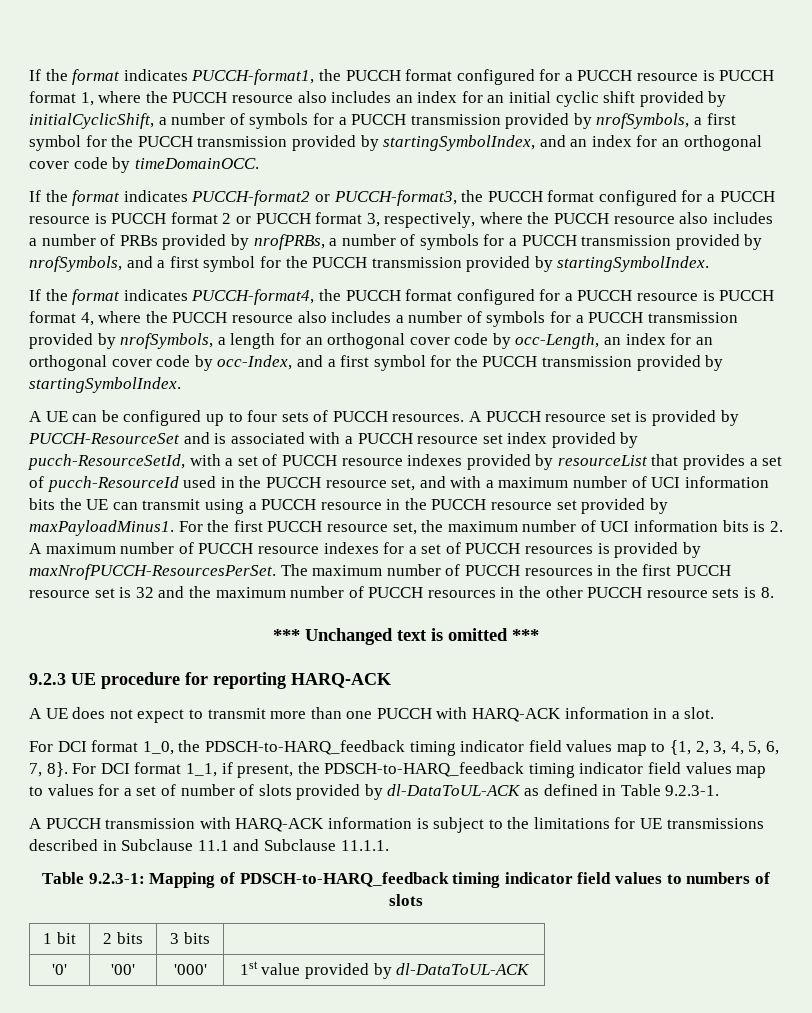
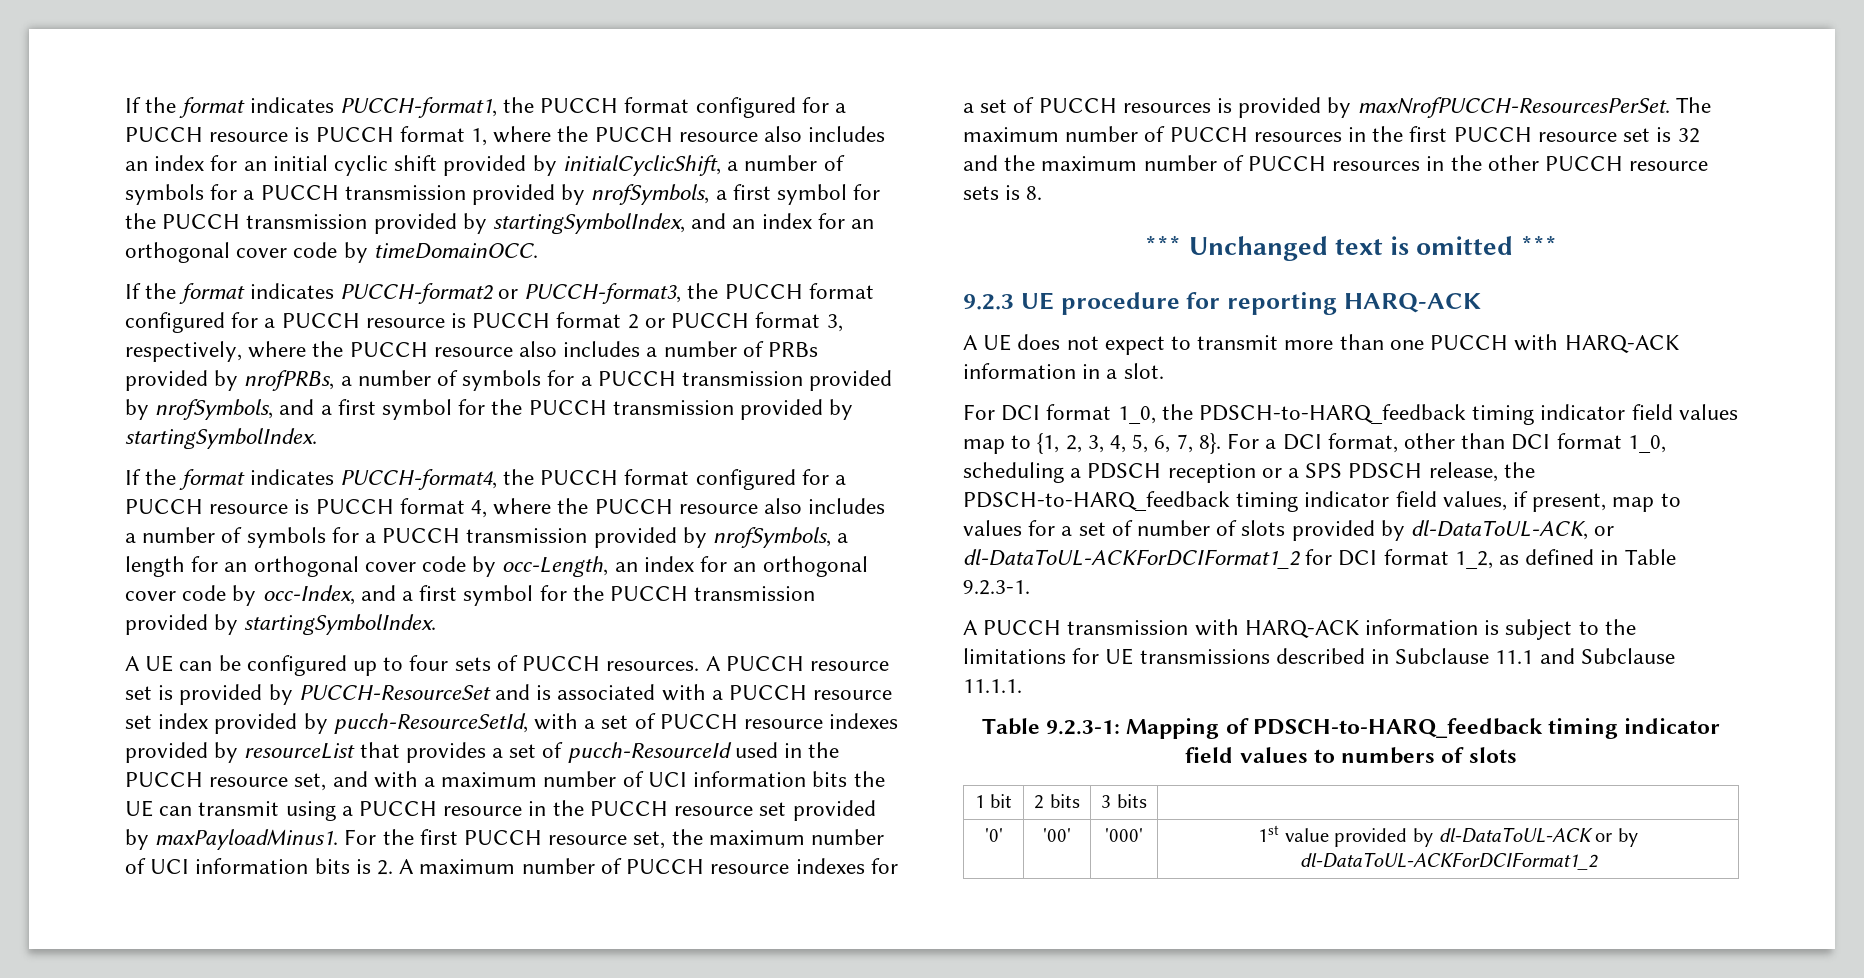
- For DCI format 1_1, if present, the PDSCH-to-HARQ_feedback timing indicator field values map to values for a set of number of slots provided by dl-DataToUL-ACK as defined in Table 9.2.3-1.
+ For a DCI format, other than DCI format 1_0, scheduling a PDSCH reception or a SPS PDSCH release, the PDSCH-to-HARQ_feedback timing indicator field values, if present, map to values for a set of number of slots provided by dl-DataToUL-ACK, or dl-DataToUL-ACKForDCIFormat1_2 for DCI format 1_2, as defined in Table 9.2.3-1.
- '0' | '00' | '000' | 1st value provided by dl-DataToUL-ACK
+ '0' | '00' | '000' | 1st value provided by dl-DataToUL-ACK or by dl-DataToUL-ACKForDCIFormat1_2

